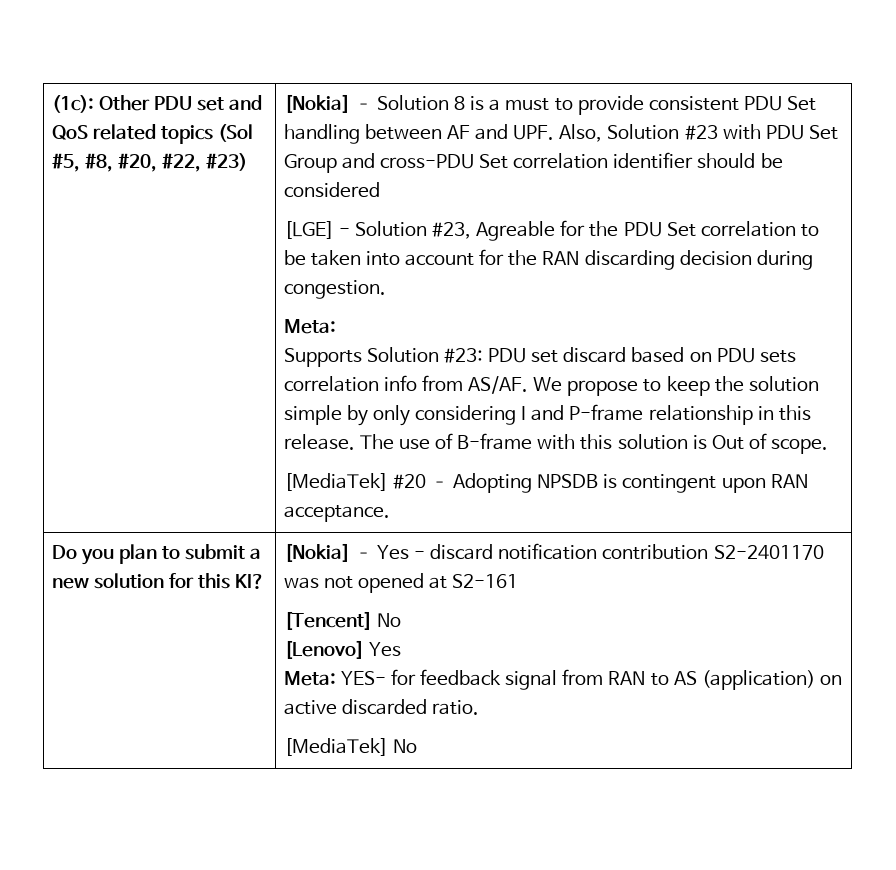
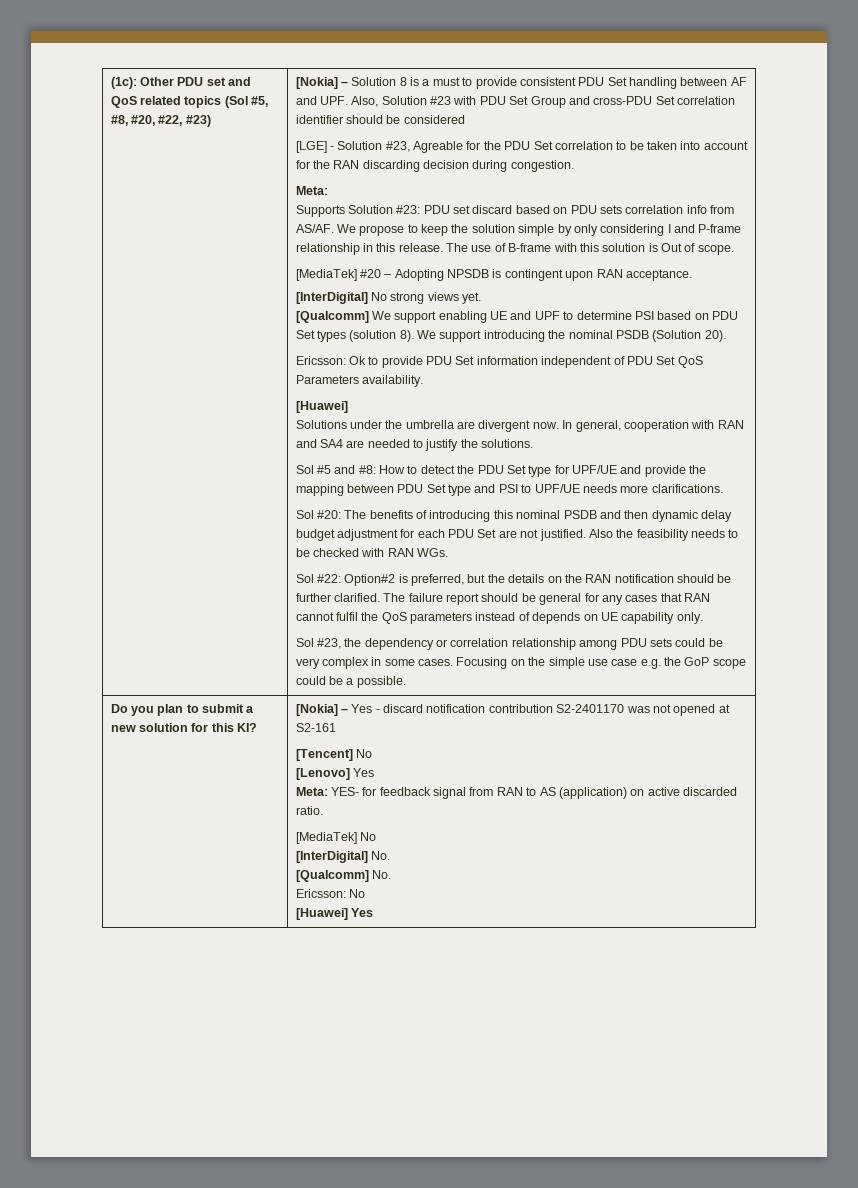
+ [InterDigital] No strong views yet.
+ [Qualcomm] We support enabling UE and UPF to determine PSI based on PDU Set types (solution 8). We support introducing the nominal PSDB (Solution 20).
+ Ericsson: Ok to provide PDU Set information independent of PDU Set QoS Parameters availability.
+ [Huawei]
+ Solutions under the umbrella are divergent now. In general, cooperation with RAN and SA4 are needed to justify the solutions.
+ Sol #5 and #8: How to detect the PDU Set type for UPF/UE and provide the mapping between PDU Set type and PSI to UPF/UE needs more clarifications.
+ Sol #20: The benefits of introducing this nominal PSDB and then dynamic delay budget adjustment for each PDU Set are not justified. Also the feasibility needs to be checked with RAN WGs.
+ Sol #22: Option#2 is preferred, but the details on the RAN notification should be further clarified. The failure report should be general for any cases that RAN cannot fulfil the QoS parameters instead of depends on UE capability only.
+ Sol #23, the dependency or correlation relationship among PDU sets could be very complex in some cases. Focusing on the simple use case e.g. the GoP scope could be a possible.
+ [InterDigital] No.
+ [Qualcomm] No.
+ Ericsson: No
+ [Huawei] Yes

